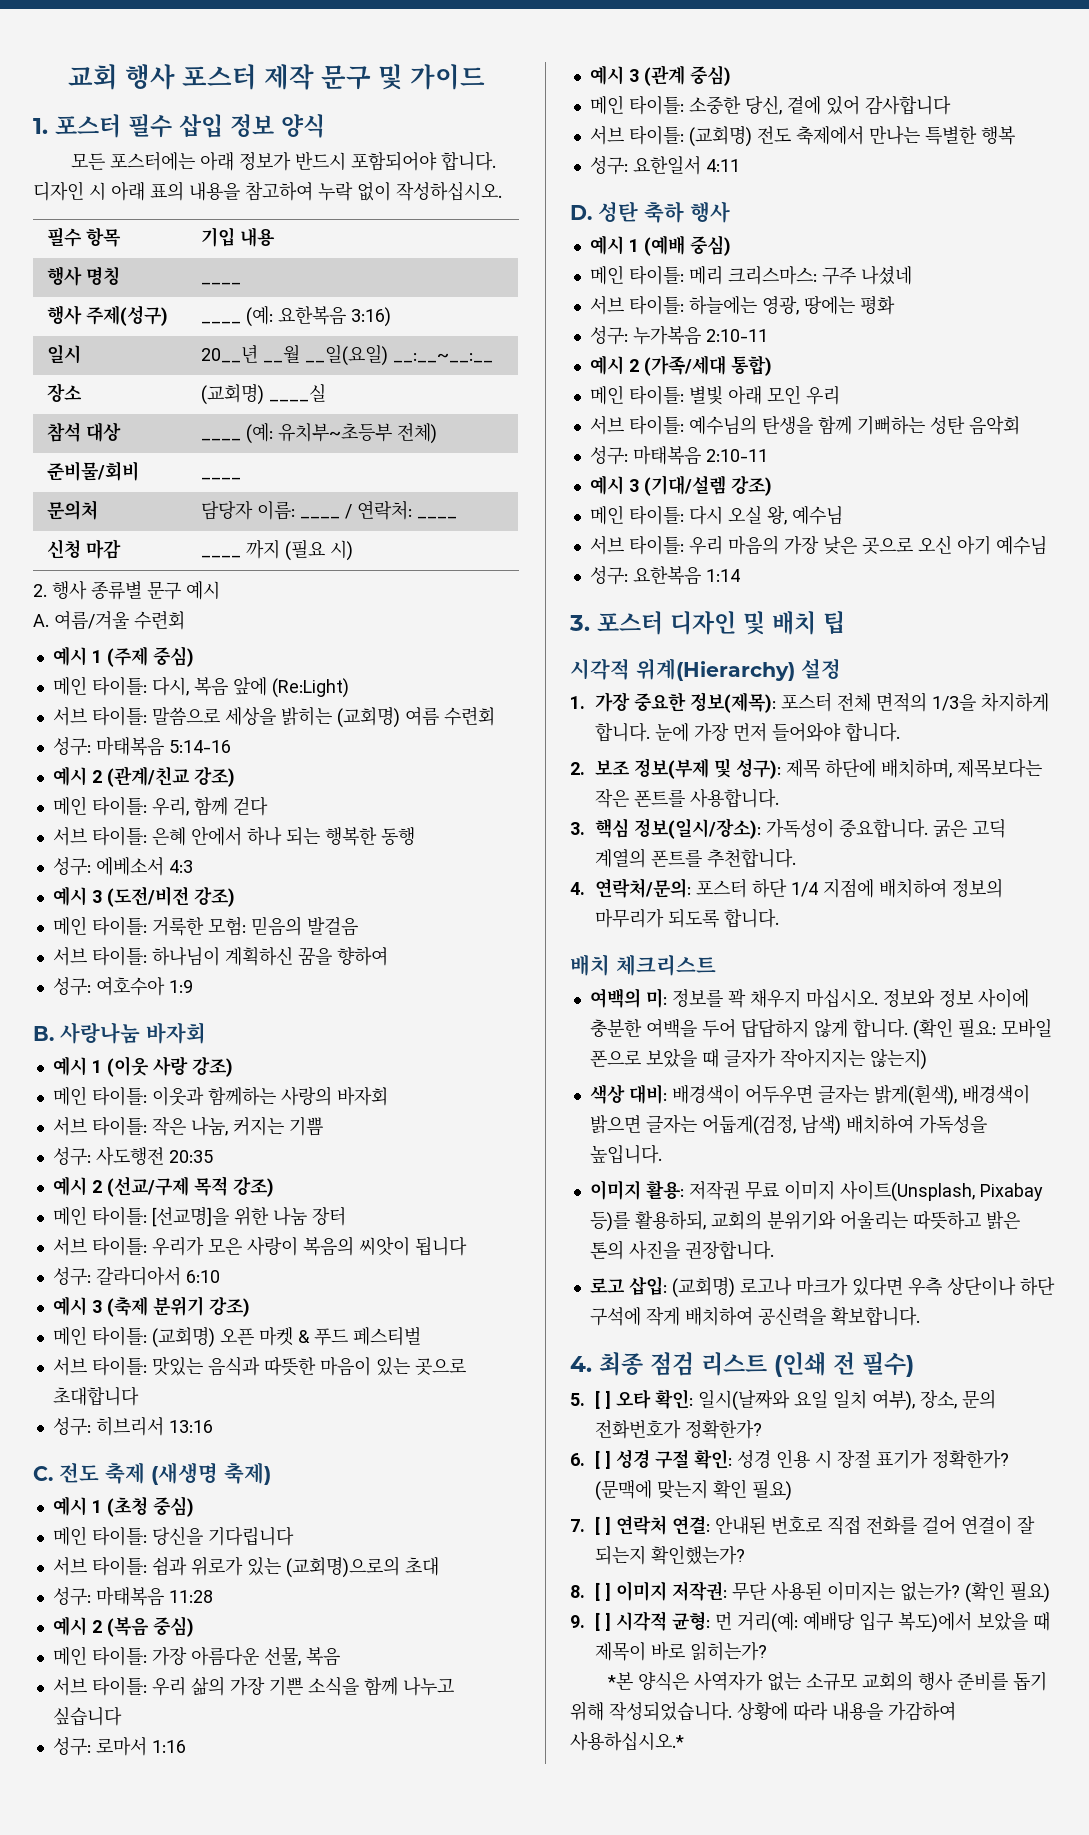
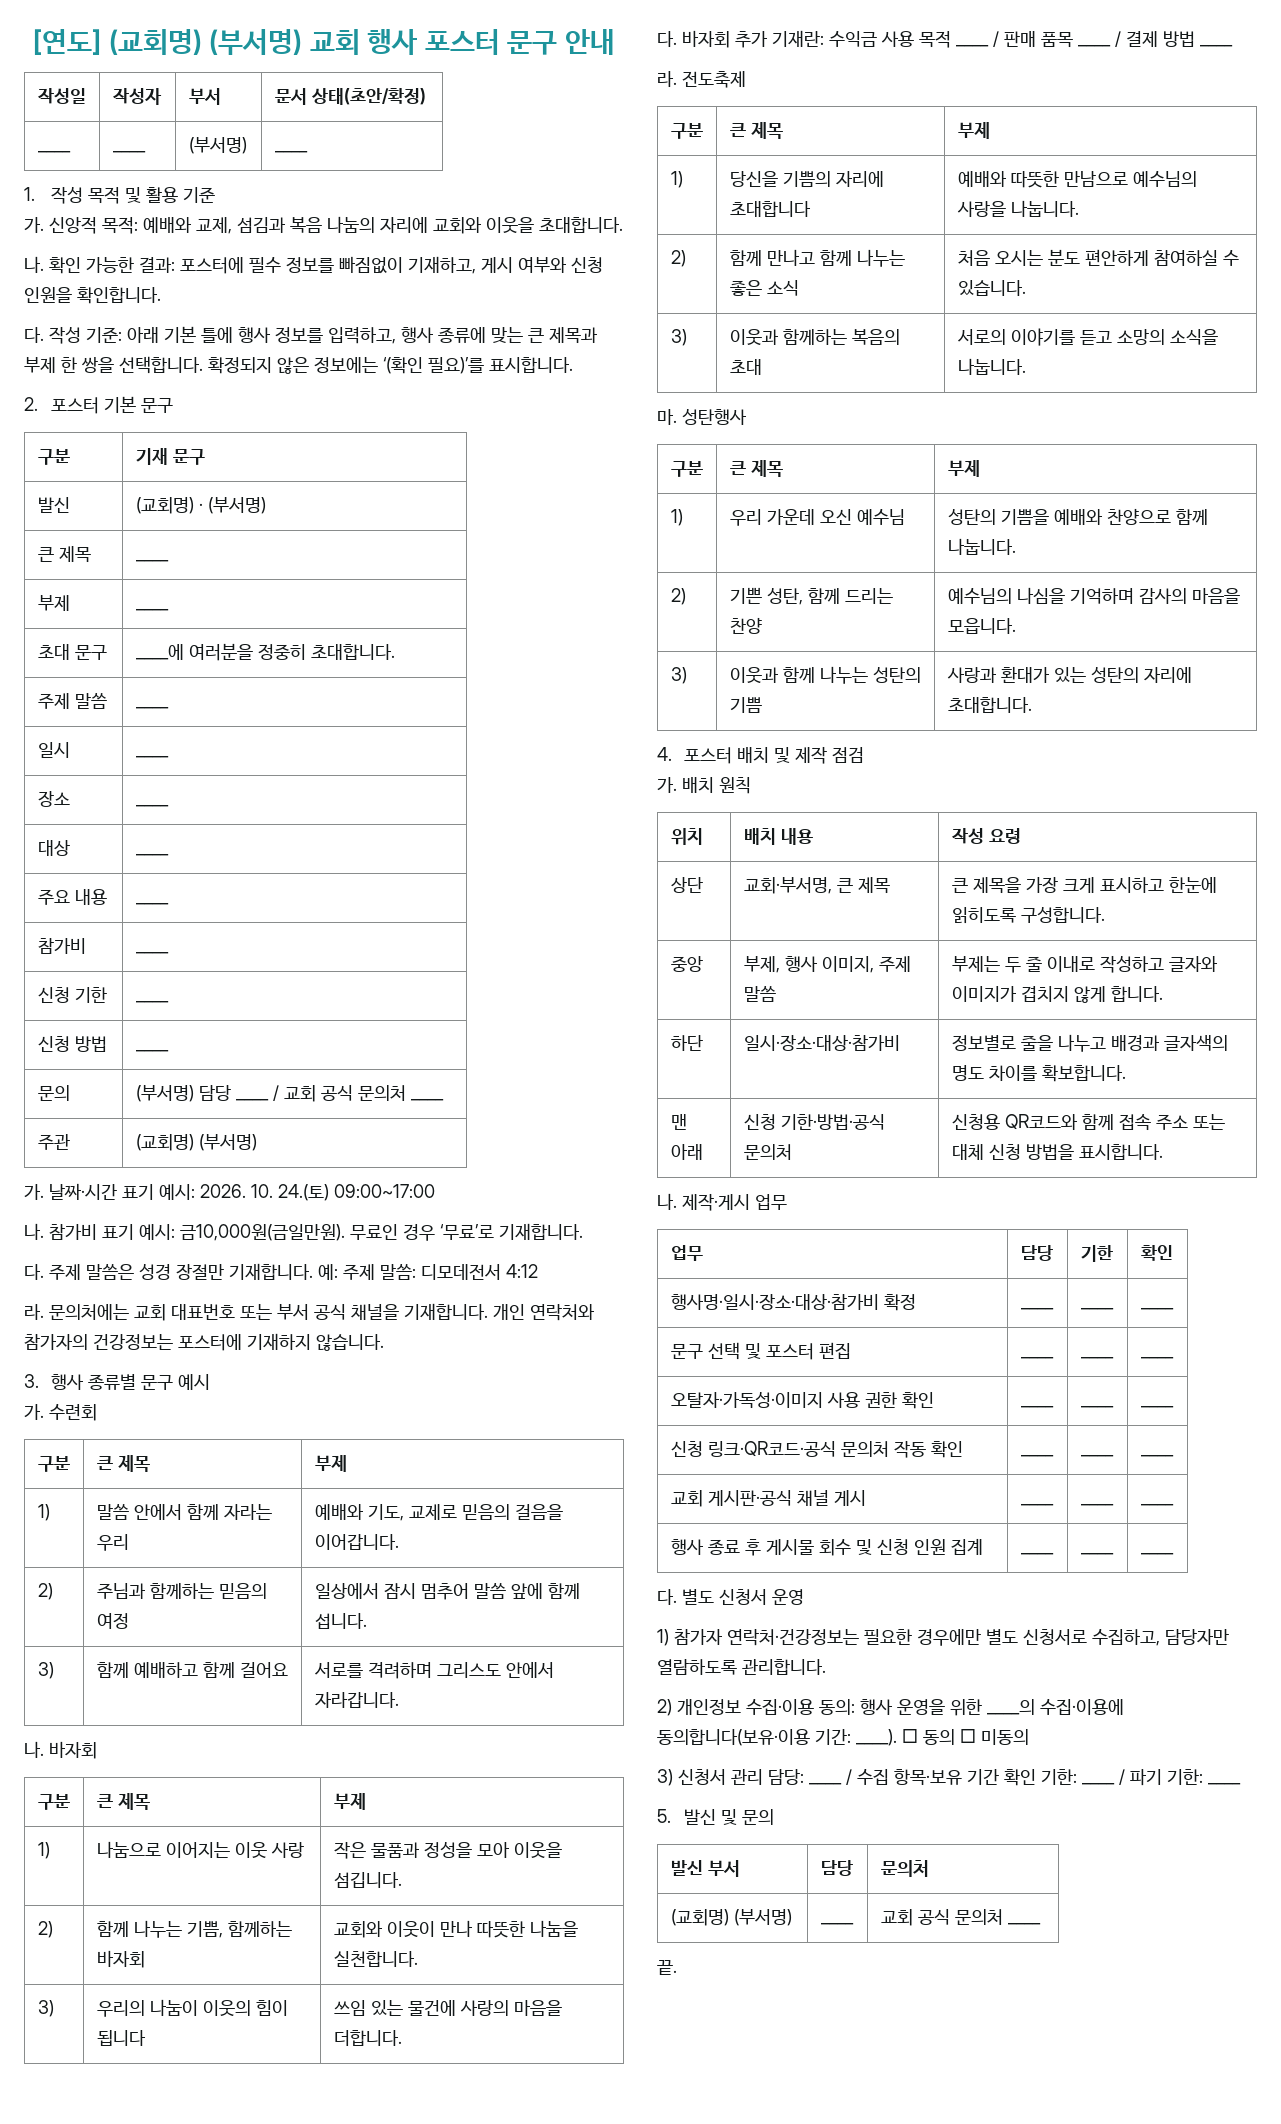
- 교회 행사 포스터 제작 문구 및 가이드
- 1. 포스터 필수 삽입 정보 양식
- 모든 포스터에는 아래 정보가 반드시 포함되어야 합니다. 디자인 시 아래 표의 내용을 참고하여 누락 없이 작성하십시오.
- 필수 항목 | 기입 내용
- 행사 명칭 | ____
- 행사 주제(성구) | ____ (예: 요한복음 3:16)
- 일시 | 20__년 __월 __일(요일) __:__~__:__
- 장소 | (교회명) ____실
- 참석 대상 | ____ (예: 유치부~초등부 전체)
- 준비물/회비 | ____
- 문의처 | 담당자 이름: ____ / 연락처: ____
- 신청 마감 | ____ 까지 (필요 시)
- 2. 행사 종류별 문구 예시
+ [연도] (교회명) (부서명) 교회 행사 포스터 문구 안내
+ 작성일 | 작성자 | 부서 | 문서 상태(초안/확정)
+ ____ | ____ | (부서명) | ____
+ 1. 작성 목적 및 활용 기준
+ 가. 신앙적 목적: 예배와 교제, 섬김과 복음 나눔의 자리에 교회와 이웃을 초대합니다.
+ 나. 확인 가능한 결과: 포스터에 필수 정보를 빠짐없이 기재하고, 게시 여부와 신청 인원을 확인합니다.
+ 다. 작성 기준: 아래 기본 틀에 행사 정보를 입력하고, 행사 종류에 맞는 큰 제목과 부제 한 쌍을 선택합니다. 확정되지 않은 정보에는 ‘(확인 필요)’를 표시합니다.
+ 2. 포스터 기본 문구
+ 구분 | 기재 문구
+ 발신 | (교회명) · (부서명)
+ 큰 제목 | ____
+ 부제 | ____
+ 초대 문구 | ____에 여러분을 정중히 초대합니다.
+ 주제 말씀 | ____
+ 일시 | ____
+ 장소 | ____
+ 대상 | ____
+ 주요 내용 | ____
+ 참가비 | ____
+ 신청 기한 | ____
+ 신청 방법 | ____
+ 문의 | (부서명) 담당 ____ / 교회 공식 문의처 ____
+ 주관 | (교회명) (부서명)
+ 가. 날짜·시간 표기 예시: 2026. 10. 24.(토) 09:00~17:00
+ 나. 참가비 표기 예시: 금10,000원(금일만원). 무료인 경우 ‘무료’로 기재합니다.
+ 다. 주제 말씀은 성경 장절만 기재합니다. 예: 주제 말씀: 디모데전서 4:12
+ 라. 문의처에는 교회 대표번호 또는 부서 공식 채널을 기재합니다. 개인 연락처와 참가자의 건강정보는 포스터에 기재하지 않습니다.
+ 3. 행사 종류별 문구 예시
- A. 여름/겨울 수련회
- 예시 1 (주제 중심)
- 메인 타이틀: 다시, 복음 앞에 (Re:Light)
- 서브 타이틀: 말씀으로 세상을 밝히는 (교회명) 여름 수련회
- 성구: 마태복음 5:14-16
- 예시 2 (관계/친교 강조)
- 메인 타이틀: 우리, 함께 걷다
- 서브 타이틀: 은혜 안에서 하나 되는 행복한 동행
- 성구: 에베소서 4:3
- 예시 3 (도전/비전 강조)
- 메인 타이틀: 거룩한 모험: 믿음의 발걸음
- 서브 타이틀: 하나님이 계획하신 꿈을 향하여
- 성구: 여호수아 1:9
- B. 사랑나눔 바자회
- 예시 1 (이웃 사랑 강조)
- 메인 타이틀: 이웃과 함께하는 사랑의 바자회
- 서브 타이틀: 작은 나눔, 커지는 기쁨
- 성구: 사도행전 20:35
- 예시 2 (선교/구제 목적 강조)
- 메인 타이틀: [선교명]을 위한 나눔 장터
- 서브 타이틀: 우리가 모은 사랑이 복음의 씨앗이 됩니다
- 성구: 갈라디아서 6:10
- 예시 3 (축제 분위기 강조)
- 메인 타이틀: (교회명) 오픈 마켓 & 푸드 페스티벌
- 서브 타이틀: 맛있는 음식과 따뜻한 마음이 있는 곳으로 초대합니다
- 성구: 히브리서 13:16
- C. 전도 축제 (새생명 축제)
- 예시 1 (초청 중심)
- 메인 타이틀: 당신을 기다립니다
- 서브 타이틀: 쉼과 위로가 있는 (교회명)으로의 초대
- 성구: 마태복음 11:28
- 예시 2 (복음 중심)
- 메인 타이틀: 가장 아름다운 선물, 복음
- 서브 타이틀: 우리 삶의 가장 기쁜 소식을 함께 나누고 싶습니다
- 성구: 로마서 1:16
- 예시 3 (관계 중심)
- 메인 타이틀: 소중한 당신, 곁에 있어 감사합니다
- 서브 타이틀: (교회명) 전도 축제에서 만나는 특별한 행복
- 성구: 요한일서 4:11
- D. 성탄 축하 행사
- 예시 1 (예배 중심)
- 메인 타이틀: 메리 크리스마스: 구주 나셨네
- 서브 타이틀: 하늘에는 영광, 땅에는 평화
- 성구: 누가복음 2:10-11
- 예시 2 (가족/세대 통합)
- 메인 타이틀: 별빛 아래 모인 우리
- 서브 타이틀: 예수님의 탄생을 함께 기뻐하는 성탄 음악회
- 성구: 마태복음 2:10-11
- 예시 3 (기대/설렘 강조)
- 메인 타이틀: 다시 오실 왕, 예수님
- 서브 타이틀: 우리 마음의 가장 낮은 곳으로 오신 아기 예수님
- 성구: 요한복음 1:14
- 3. 포스터 디자인 및 배치 팁
- 시각적 위계(Hierarchy) 설정
- 1. 가장 중요한 정보(제목): 포스터 전체 면적의 1/3을 차지하게 합니다. 눈에 가장 먼저 들어와야 합니다.
- 2. 보조 정보(부제 및 성구): 제목 하단에 배치하며, 제목보다는 작은 폰트를 사용합니다.
- 3. 핵심 정보(일시/장소): 가독성이 중요합니다. 굵은 고딕 계열의 폰트를 추천합니다.
- 4. 연락처/문의: 포스터 하단 1/4 지점에 배치하여 정보의 마무리가 되도록 합니다.
- 배치 체크리스트
- 여백의 미: 정보를 꽉 채우지 마십시오. 정보와 정보 사이에 충분한 여백을 두어 답답하지 않게 합니다. (확인 필요: 모바일 폰으로 보았을 때 글자가 작아지지는 않는지)
- 색상 대비: 배경색이 어두우면 글자는 밝게(흰색), 배경색이 밝으면 글자는 어둡게(검정, 남색) 배치하여 가독성을 높입니다.
- 이미지 활용: 저작권 무료 이미지 사이트(Unsplash, Pixabay 등)를 활용하되, 교회의 분위기와 어울리는 따뜻하고 밝은 톤의 사진을 권장합니다.
- 로고 삽입: (교회명) 로고나 마크가 있다면 우측 상단이나 하단 구석에 작게 배치하여 공신력을 확보합니다.
- 4. 최종 점검 리스트 (인쇄 전 필수)
- 5. [ ] 오타 확인: 일시(날짜와 요일 일치 여부), 장소, 문의 전화번호가 정확한가?
- 6. [ ] 성경 구절 확인: 성경 인용 시 장절 표기가 정확한가? (문맥에 맞는지 확인 필요)
- 7. [ ] 연락처 연결: 안내된 번호로 직접 전화를 걸어 연결이 잘 되는지 확인했는가?
- 8. [ ] 이미지 저작권: 무단 사용된 이미지는 없는가? (확인 필요)
- 9. [ ] 시각적 균형: 먼 거리(예: 예배당 입구 복도)에서 보았을 때 제목이 바로 읽히는가?
- *본 양식은 사역자가 없는 소규모 교회의 행사 준비를 돕기 위해 작성되었습니다. 상황에 따라 내용을 가감하여 사용하십시오.*
+ 가. 수련회
+ 구분 | 큰 제목 | 부제
+ 1) | 말씀 안에서 함께 자라는 우리 | 예배와 기도, 교제로 믿음의 걸음을 이어갑니다.
+ 2) | 주님과 함께하는 믿음의 여정 | 일상에서 잠시 멈추어 말씀 앞에 함께 섭니다.
+ 3) | 함께 예배하고 함께 걸어요 | 서로를 격려하며 그리스도 안에서 자라갑니다.
+ 나. 바자회
+ 구분 | 큰 제목 | 부제
+ 1) | 나눔으로 이어지는 이웃 사랑 | 작은 물품과 정성을 모아 이웃을 섬깁니다.
+ 2) | 함께 나누는 기쁨, 함께하는 바자회 | 교회와 이웃이 만나 따뜻한 나눔을 실천합니다.
+ 3) | 우리의 나눔이 이웃의 힘이 됩니다 | 쓰임 있는 물건에 사랑의 마음을 더합니다.
+ 다. 바자회 추가 기재란: 수익금 사용 목적 ____ / 판매 품목 ____ / 결제 방법 ____
+ 라. 전도축제
+ 구분 | 큰 제목 | 부제
+ 1) | 당신을 기쁨의 자리에 초대합니다 | 예배와 따뜻한 만남으로 예수님의 사랑을 나눕니다.
+ 2) | 함께 만나고 함께 나누는 좋은 소식 | 처음 오시는 분도 편안하게 참여하실 수 있습니다.
+ 3) | 이웃과 함께하는 복음의 초대 | 서로의 이야기를 듣고 소망의 소식을 나눕니다.
+ 마. 성탄행사
+ 구분 | 큰 제목 | 부제
+ 1) | 우리 가운데 오신 예수님 | 성탄의 기쁨을 예배와 찬양으로 함께 나눕니다.
+ 2) | 기쁜 성탄, 함께 드리는 찬양 | 예수님의 나심을 기억하며 감사의 마음을 모읍니다.
+ 3) | 이웃과 함께 나누는 성탄의 기쁨 | 사랑과 환대가 있는 성탄의 자리에 초대합니다.
+ 4. 포스터 배치 및 제작 점검
+ 가. 배치 원칙
+ 위치 | 배치 내용 | 작성 요령
+ 상단 | 교회·부서명, 큰 제목 | 큰 제목을 가장 크게 표시하고 한눈에 읽히도록 구성합니다.
+ 중앙 | 부제, 행사 이미지, 주제 말씀 | 부제는 두 줄 이내로 작성하고 글자와 이미지가 겹치지 않게 합니다.
+ 하단 | 일시·장소·대상·참가비 | 정보별로 줄을 나누고 배경과 글자색의 명도 차이를 확보합니다.
+ 맨 아래 | 신청 기한·방법·공식 문의처 | 신청용 QR코드와 함께 접속 주소 또는 대체 신청 방법을 표시합니다.
+ 나. 제작·게시 업무
+ 업무 | 담당 | 기한 | 확인
+ 행사명·일시·장소·대상·참가비 확정 | ____ | ____ | ____
+ 문구 선택 및 포스터 편집 | ____ | ____ | ____
+ 오탈자·가독성·이미지 사용 권한 확인 | ____ | ____ | ____
+ 신청 링크·QR코드·공식 문의처 작동 확인 | ____ | ____ | ____
+ 교회 게시판·공식 채널 게시 | ____ | ____ | ____
+ 행사 종료 후 게시물 회수 및 신청 인원 집계 | ____ | ____ | ____
+ 다. 별도 신청서 운영
+ 1) 참가자 연락처·건강정보는 필요한 경우에만 별도 신청서로 수집하고, 담당자만 열람하도록 관리합니다.
+ 2) 개인정보 수집·이용 동의: 행사 운영을 위한 ____의 수집·이용에 동의합니다(보유·이용 기간: ____). □ 동의 □ 미동의
+ 3) 신청서 관리 담당: ____ / 수집 항목·보유 기간 확인 기한: ____ / 파기 기한: ____
+ 5. 발신 및 문의
+ 발신 부서 | 담당 | 문의처
+ (교회명) (부서명) | ____ | 교회 공식 문의처 ____
+ 끝.

